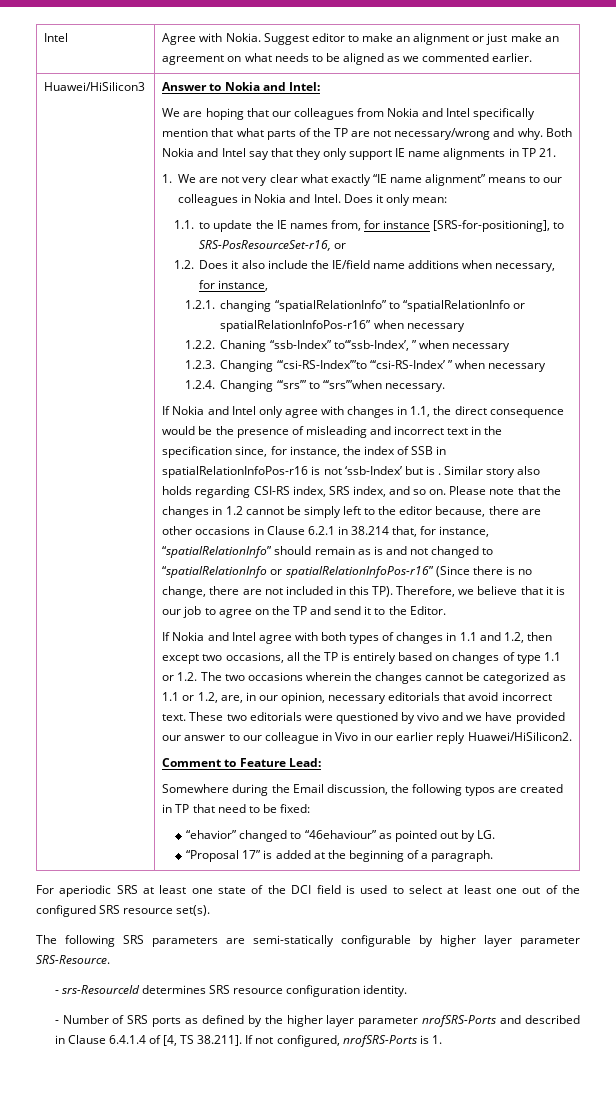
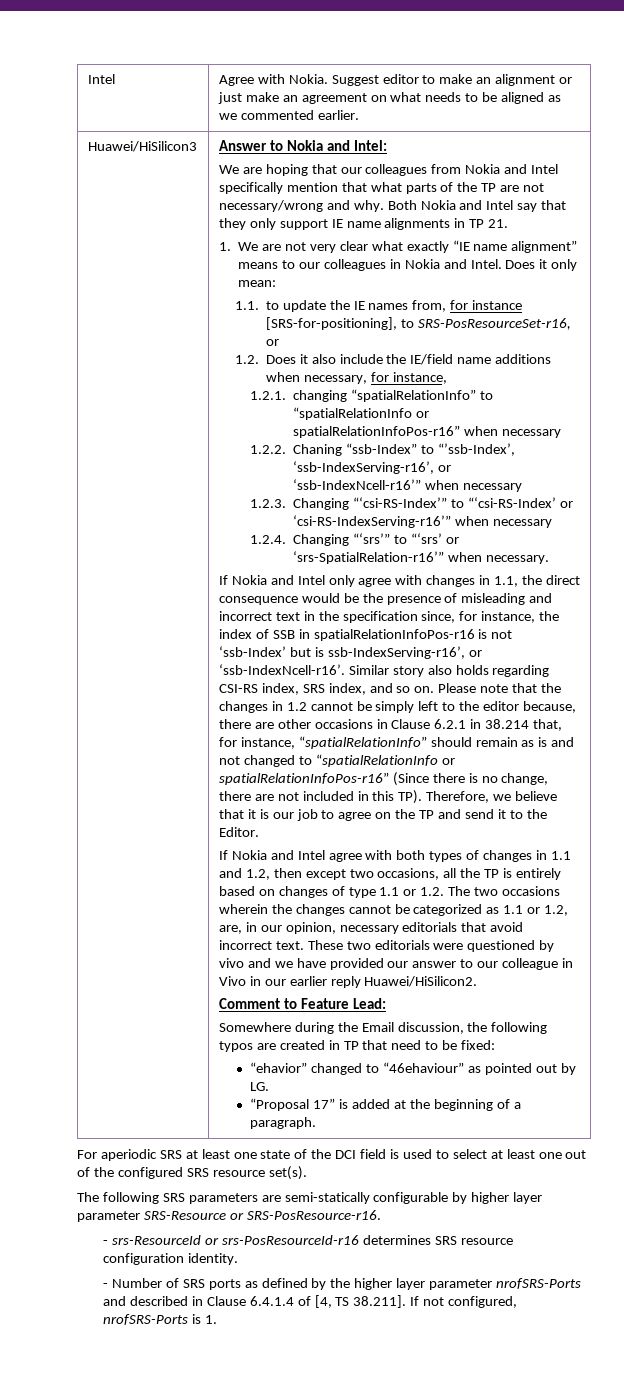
- 1.2.2. Chaning “ssb-Index” to“’ssb-Index’, ” when necessary
+ 1.2.2. Chaning “ssb-Index” to “’ssb-Index’, ‘ssb-IndexServing-r16’, or ‘ssb-IndexNcell-r16’” when necessary
- 1.2.3. Changing “‘csi-RS-Index’”to “‘csi-RS-Index’ ” when necessary
+ 1.2.3. Changing “‘csi-RS-Index’” to “‘csi-RS-Index’ or ‘csi-RS-IndexServing-r16’” when necessary
- 1.2.4. Changing “‘srs’” to “‘srs’”when necessary.
+ 1.2.4. Changing “‘srs’” to “‘srs’ or ‘srs-SpatialRelation-r16’” when necessary.
- If Nokia and Intel only agree with changes in 1.1, the direct consequence would be the presence of misleading and incorrect text in the specification since, for instance, the index of SSB in spatialRelationInfoPos-r16 is not ‘ssb-Index’ but is .
+ If Nokia and Intel only agree with changes in 1.1, the direct consequence would be the presence of misleading and incorrect text in the specification since, for instance, the index of SSB in spatialRelationInfoPos-r16 is not ‘ssb-Index’ but is ssb-IndexServing-r16’, or ‘ssb-IndexNcell-r16’.
- The following SRS parameters are semi-statically configurable by higher layer parameter SRS-Resource.
+ The following SRS parameters are semi-statically configurable by higher layer parameter SRS-Resource or SRS-PosResource-r16.
- - srs-ResourceId determines SRS resource configuration identity.
+ - srs-ResourceId or srs-PosResourceId-r16 determines SRS resource configuration identity.

